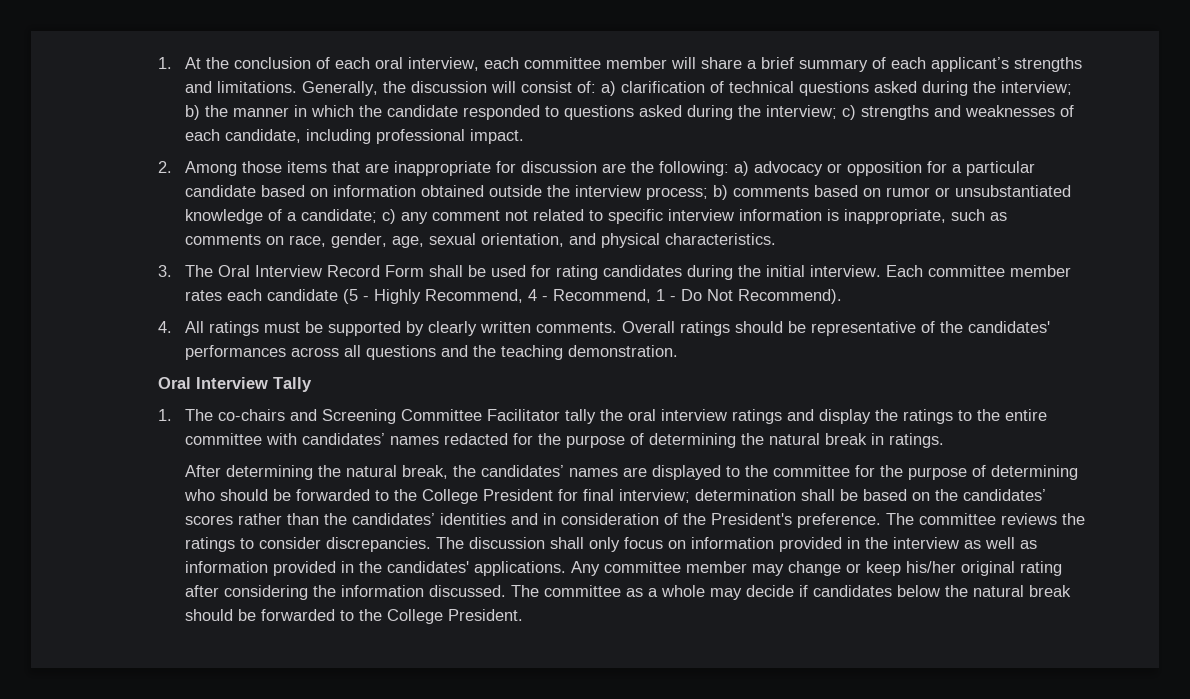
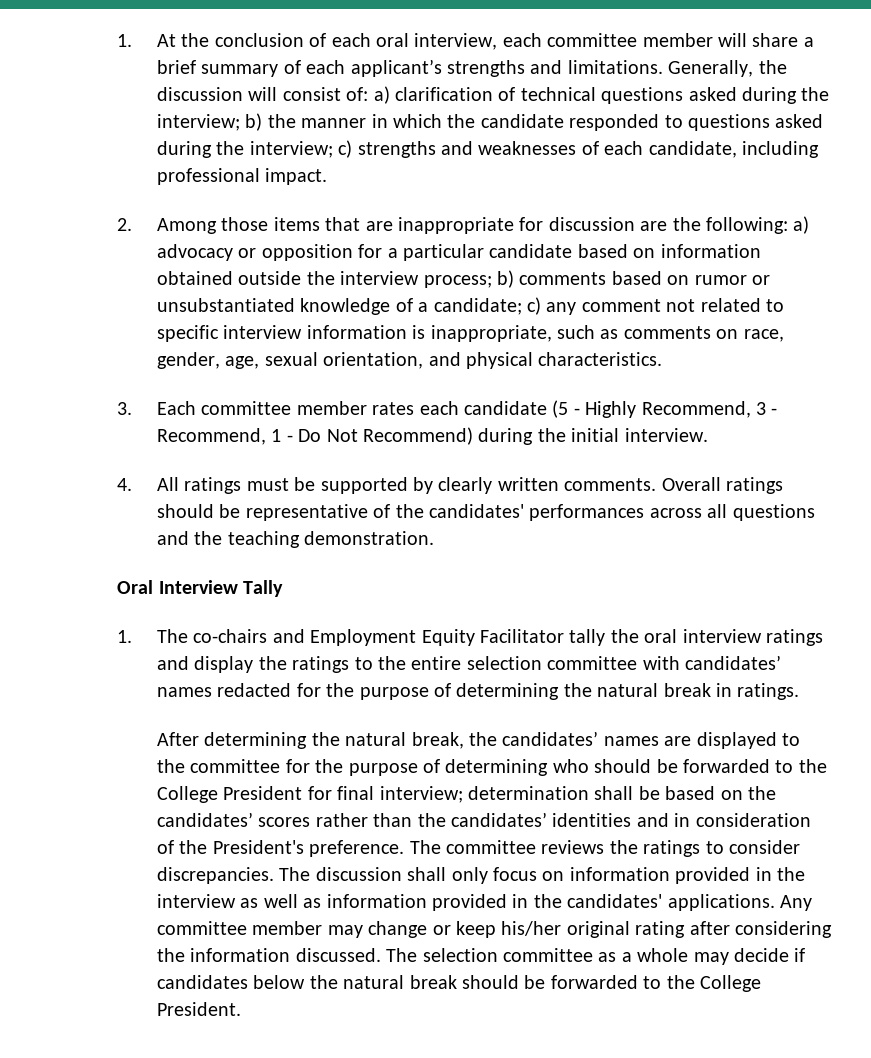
- 3. The Oral Interview Record Form shall be used for rating candidates during the initial interview. Each committee member rates each candidate (5 - Highly Recommend, 4 - Recommend, 1 - Do Not Recommend).
+ 3. Each committee member rates each candidate (5 - Highly Recommend, 3 - Recommend, 1 - Do Not Recommend) during the initial interview.
- 1. The co-chairs and Screening Committee Facilitator tally the oral interview ratings and display the ratings to the entire committee with candidates’ names redacted for the purpose of determining the natural break in ratings.
+ 1. The co-chairs and Employment Equity Facilitator tally the oral interview ratings and display the ratings to the entire selection committee with candidates’ names redacted for the purpose of determining the natural break in ratings.
- The committee as a whole may decide if candidates below the natural break should be forwarded to the College President.
+ The selection committee as a whole may decide if candidates below the natural break should be forwarded to the College President.

